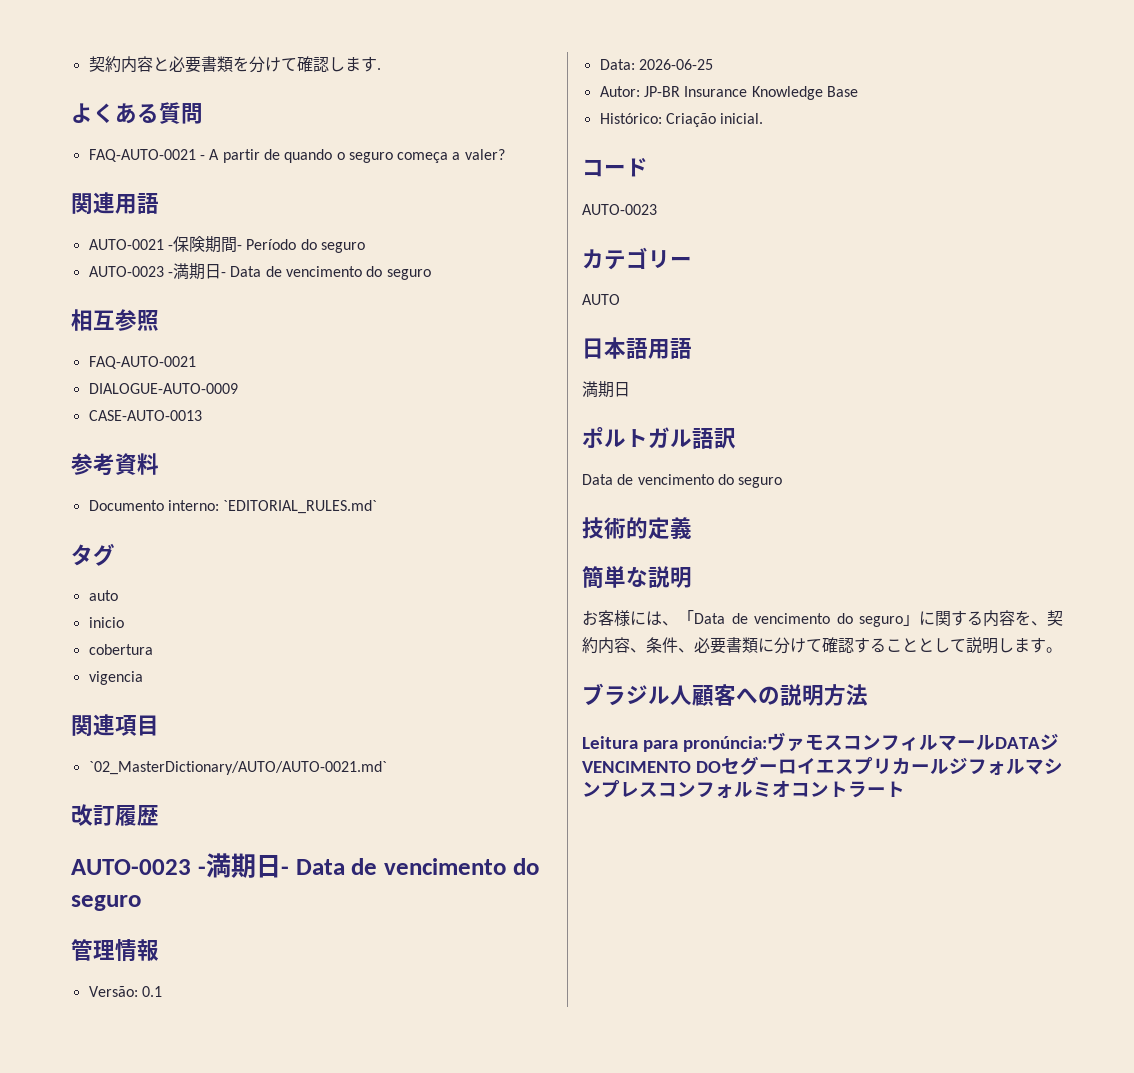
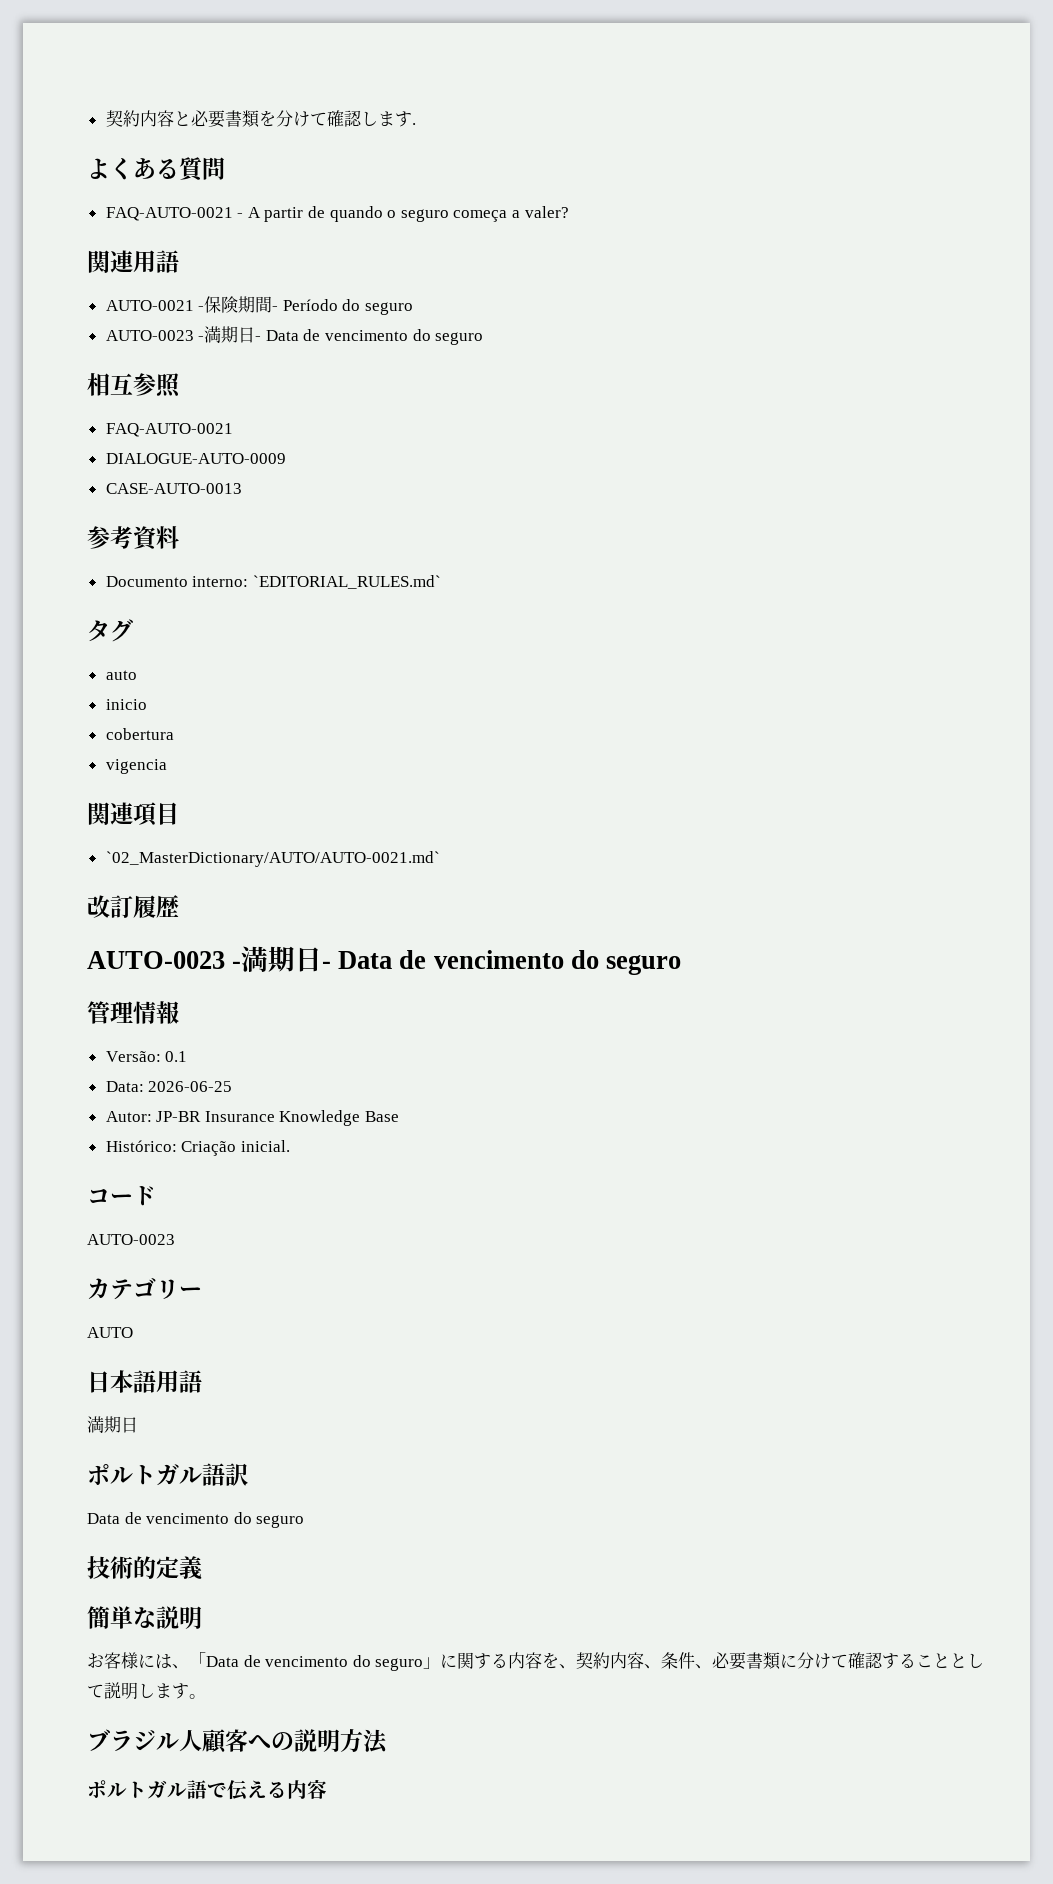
- Leitura para pronúncia:ヴァモスコンフィルマールDATAジVENCIMENTO DOセグーロイエスプリカールジフォルマシンプレスコンフォルミオコントラート
+ ポルトガル語で伝える内容

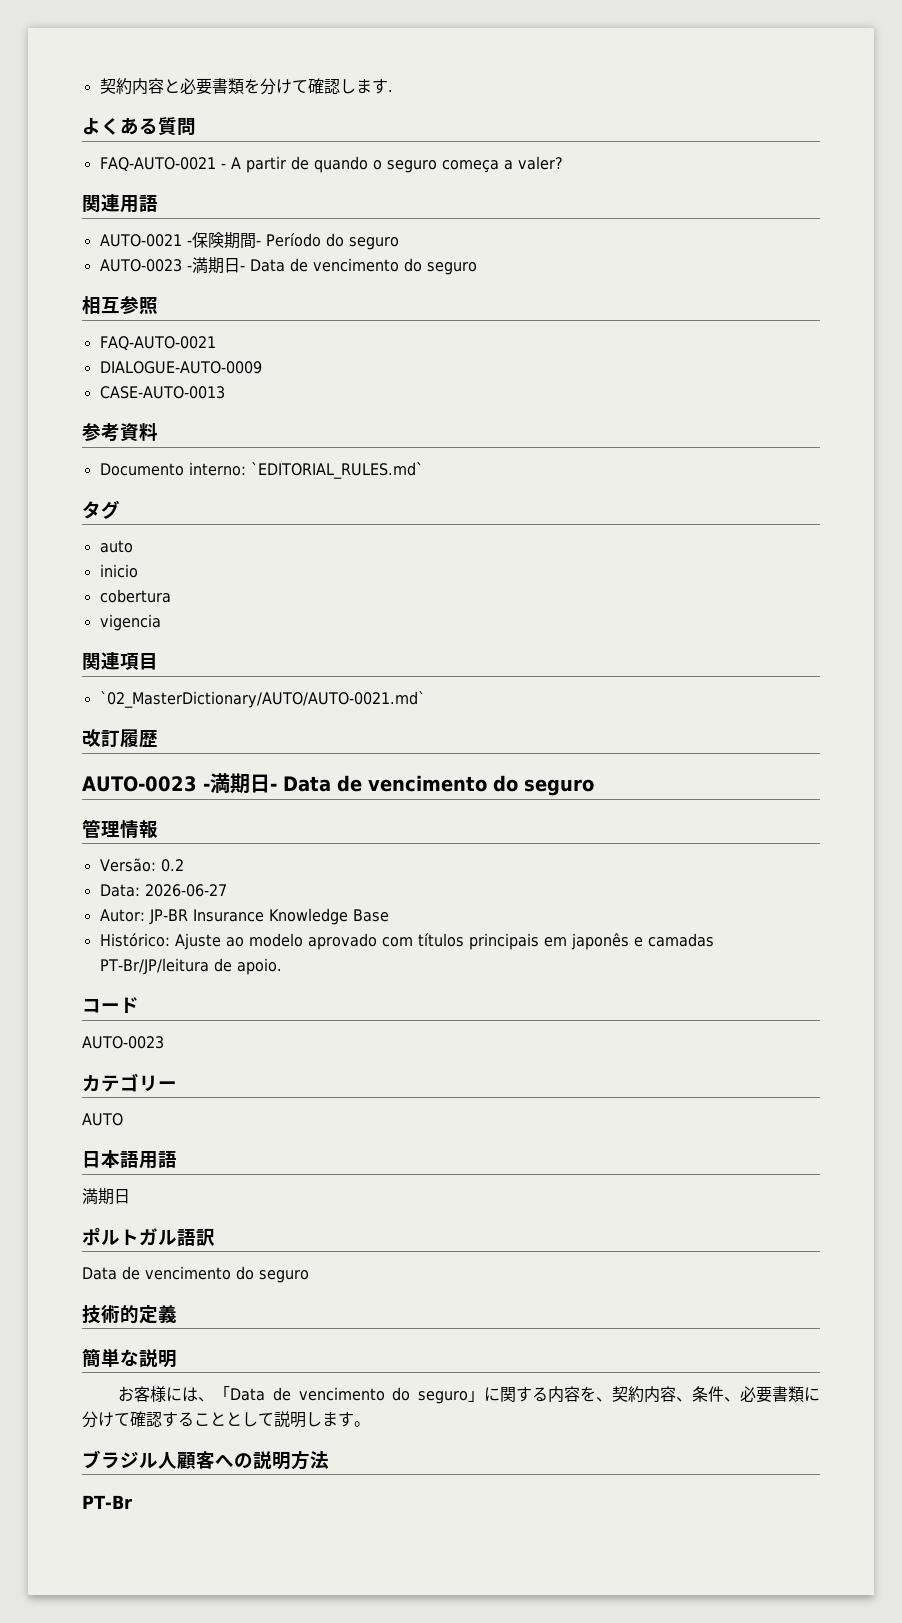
- Versão: 0.1
+ Versão: 0.2
- Data: 2026-06-25
+ Data: 2026-06-27
- Histórico: Criação inicial.
+ Histórico: Ajuste ao modelo aprovado com títulos principais em japonês e camadas PT-Br/JP/leitura de apoio.
- ポルトガル語で伝える内容
+ PT-Br

